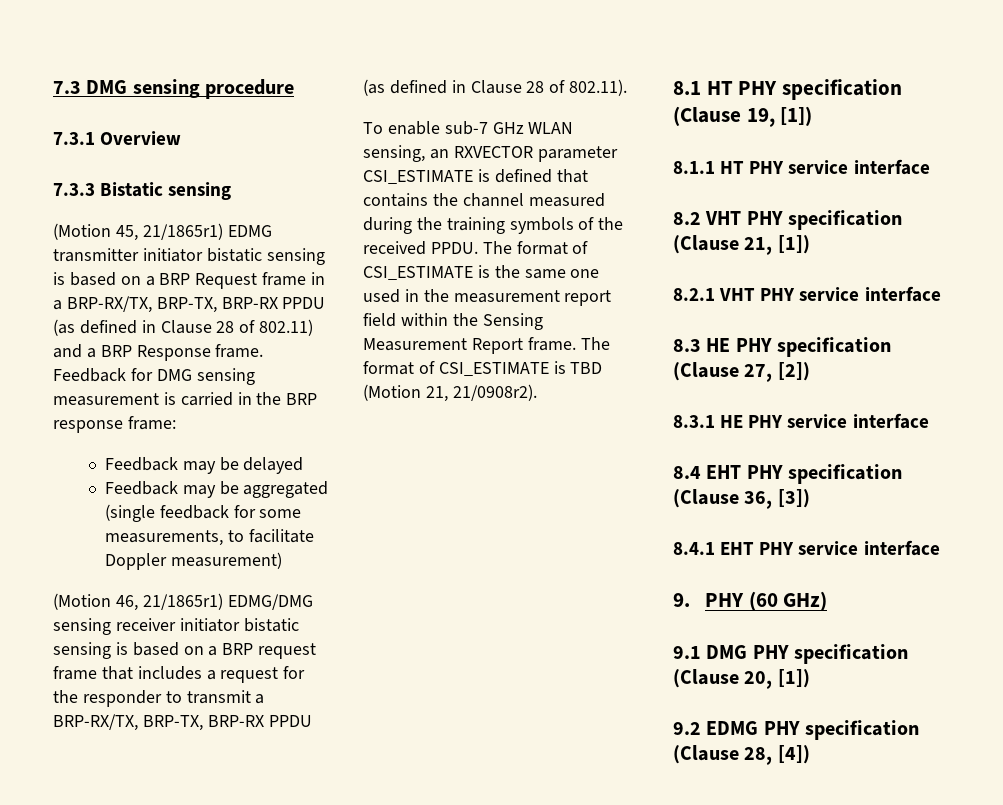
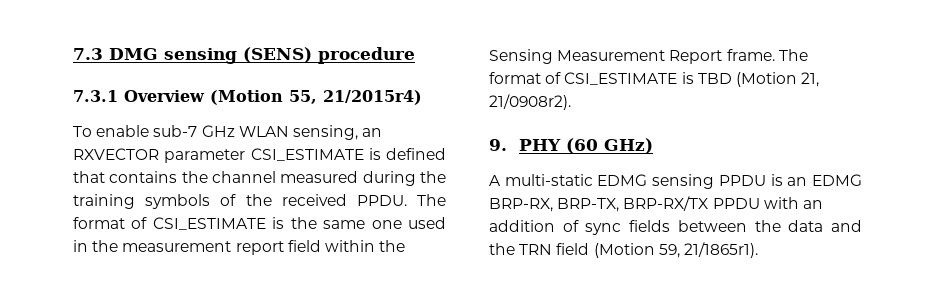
- 7.3 DMG sensing procedure
+ 7.3 DMG sensing (SENS) procedure
- 7.3.1 Overview
- 7.3.3 Bistatic sensing
- (Motion 45, 21/1865r1) EDMG transmitter initiator bistatic sensing is based on a BRP Request frame in a BRP-RX/TX, BRP-TX, BRP-RX PPDU (as defined in Clause 28 of 802.11) and a BRP Response frame. Feedback for DMG sensing measurement is carried in the BRP response frame:
- Feedback may be delayed
- Feedback may be aggregated (single feedback for some measurements, to facilitate Doppler measurement)
- (Motion 46, 21/1865r1) EDMG/DMG sensing receiver initiator bistatic sensing is based on a BRP request frame that includes a request for the responder to transmit a BRP-RX/TX, BRP-TX, BRP-RX PPDU (as defined in Clause 28 of 802.11).
+ 7.3.1 Overview (Motion 55, 21/2015r4)
- 8.1 HT PHY specification (Clause 19, [1])
- 8.1.1 HT PHY service interface
- 8.2 VHT PHY specification (Clause 21, [1])
- 8.2.1 VHT PHY service interface
- 8.3 HE PHY specification (Clause 27, [2])
- 8.3.1 HE PHY service interface
- 8.4 EHT PHY specification (Clause 36, [3])
- 8.4.1 EHT PHY service interface
  9. PHY (60 GHz)
- 9.1 DMG PHY specification (Clause 20, [1])
- 9.2 EDMG PHY specification (Clause 28, [4])
+ A multi-static EDMG sensing PPDU is an EDMG BRP-RX, BRP-TX, BRP-RX/TX PPDU with an addition of sync fields between the data and the TRN field (Motion 59, 21/1865r1).

